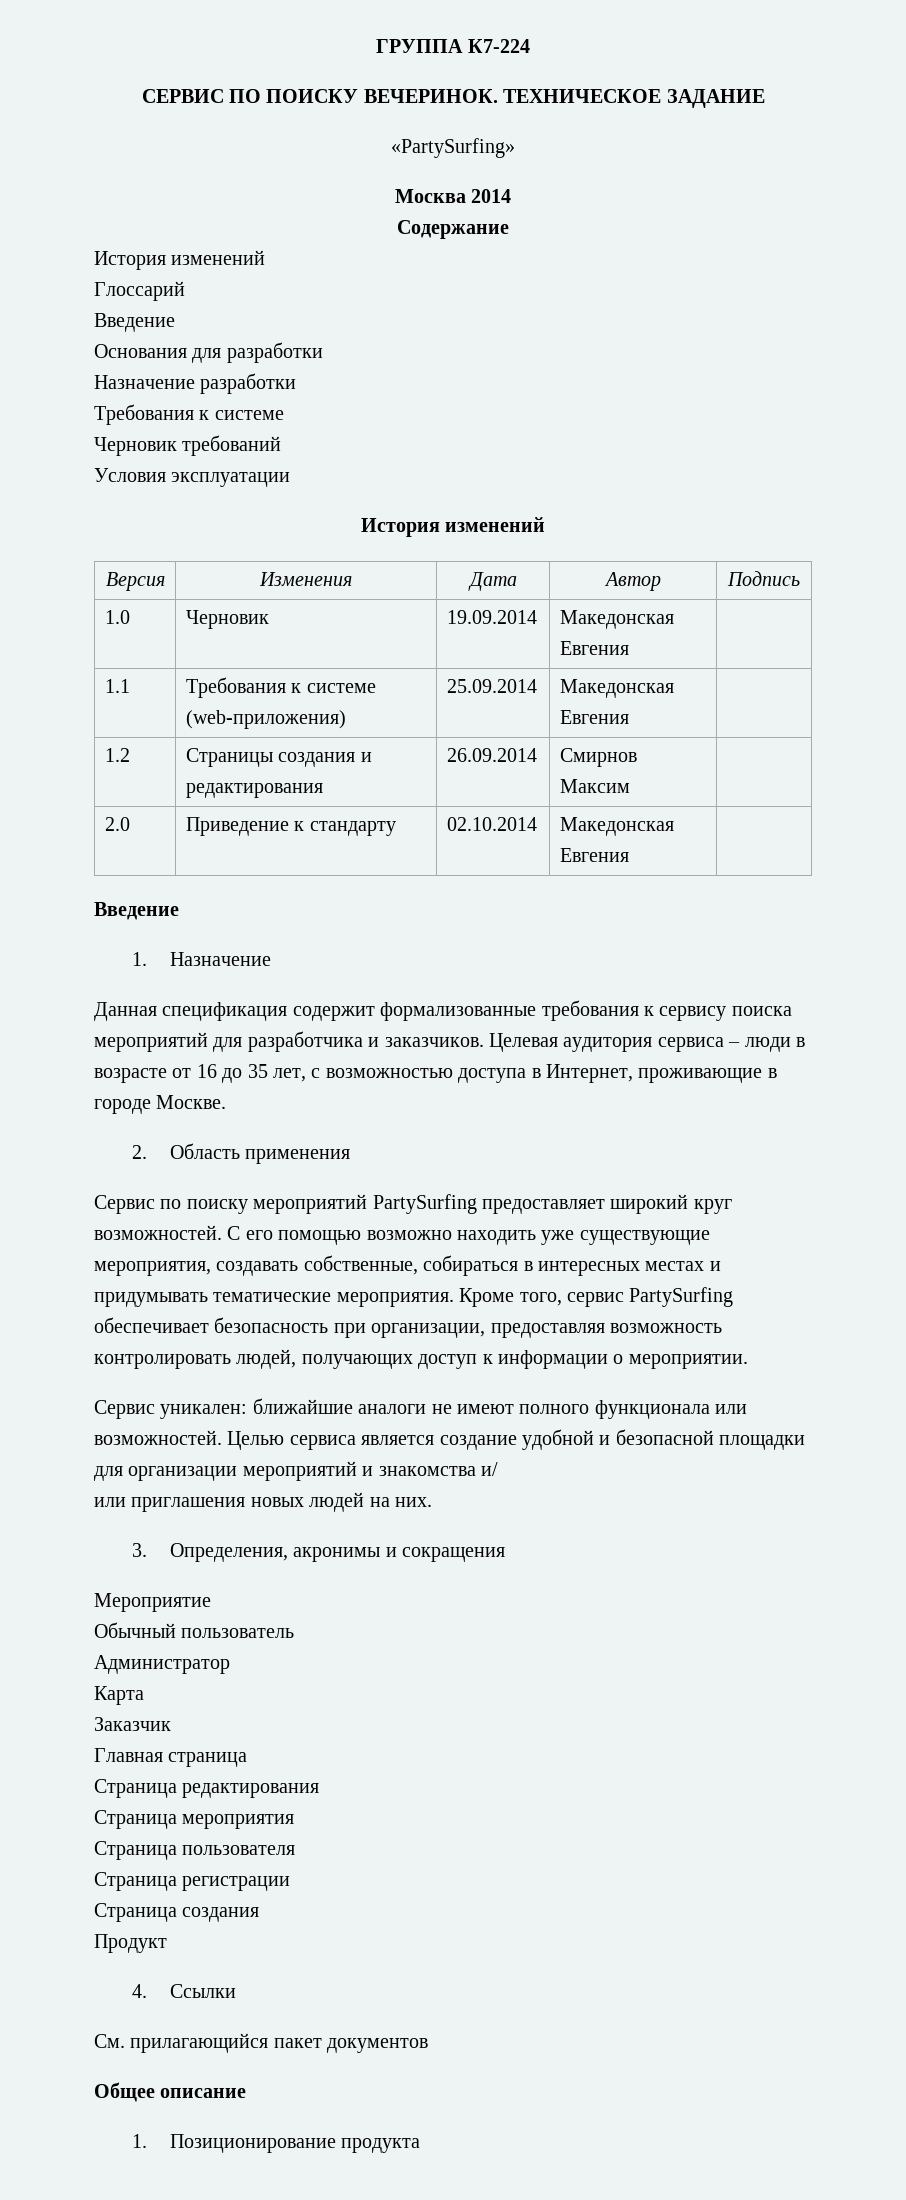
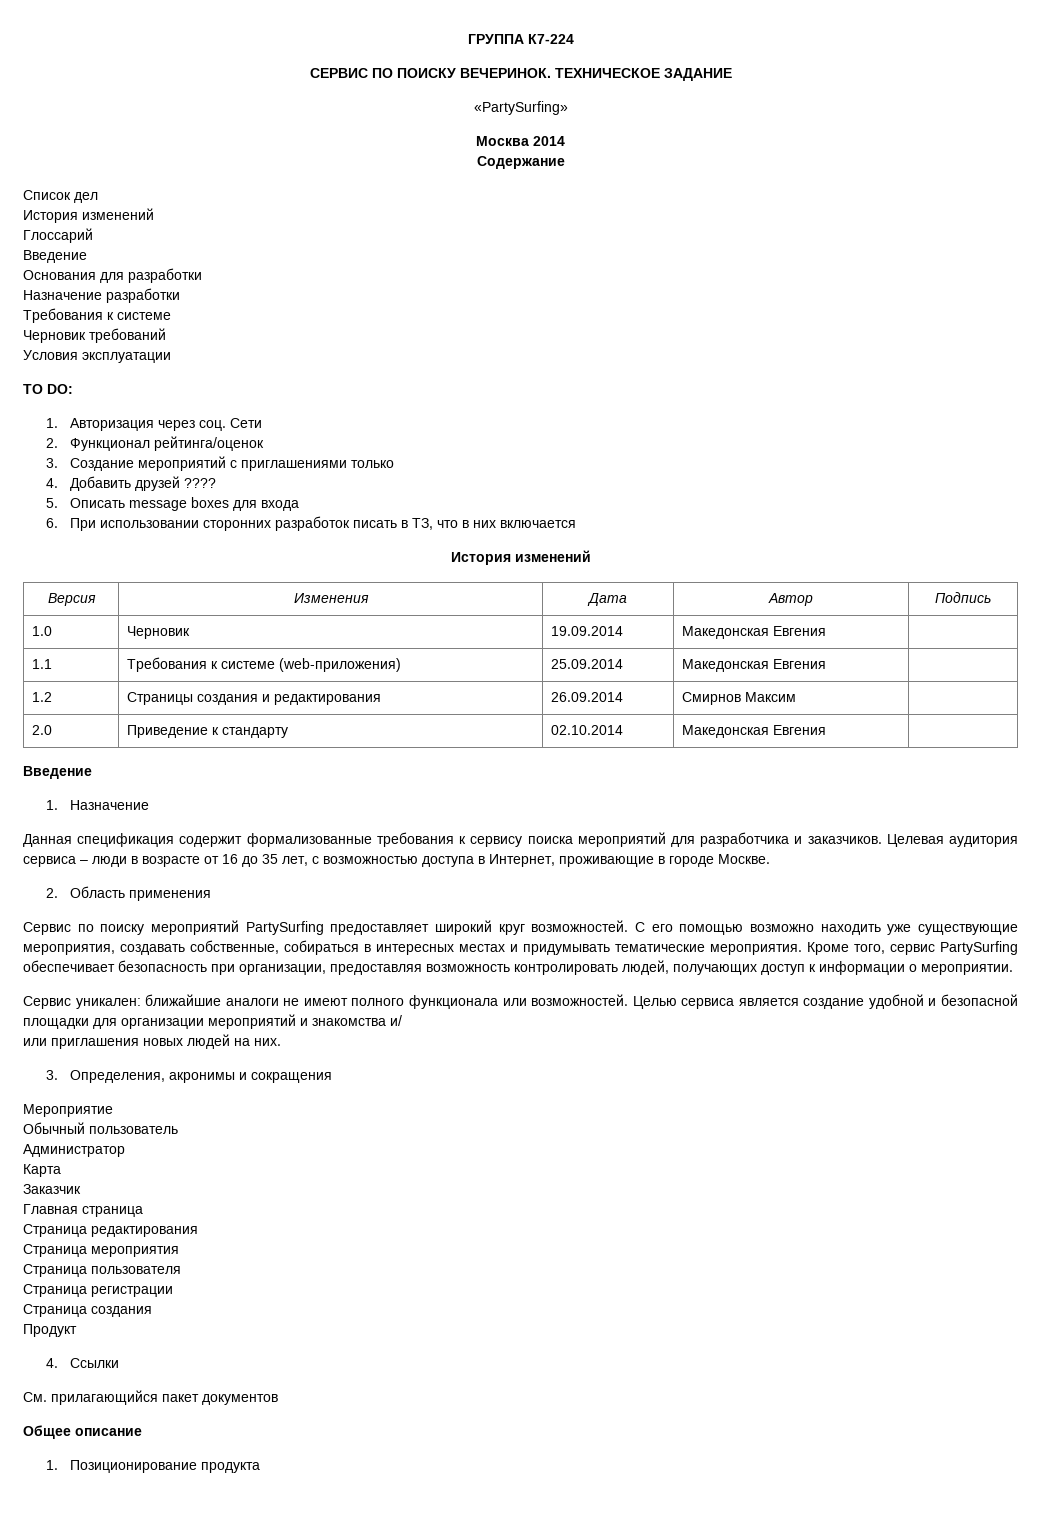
+ Список дел
+ TO DO:
+ 1. Авторизация через соц. Сети
+ 2. Функционал рейтинга/оценок
+ 3. Создание мероприятий с приглашениями только
+ 4. Добавить друзей ????
+ 5. Описать message boxes для входа
+ 6. При использовании сторонних разработок писать в ТЗ, что в них включается

